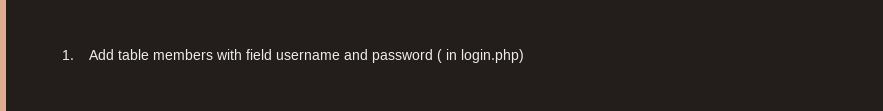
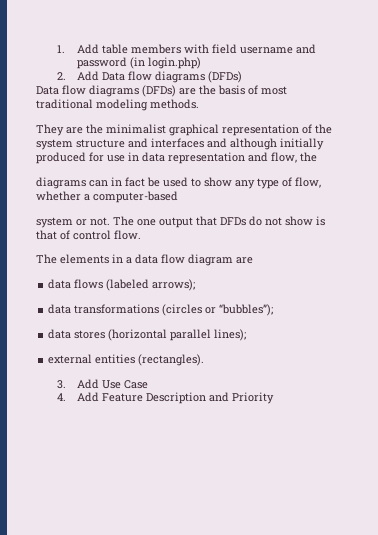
- 1. Add table members with field username and password ( in login.php)
+ 1. Add table members with field username and password (in login.php)
+ 2. Add Data flow diagrams (DFDs)
+ Data flow diagrams (DFDs) are the basis of most traditional modeling methods.
+ They are the minimalist graphical representation of the system structure and interfaces and although initially produced for use in data representation and flow, the
+ diagrams can in fact be used to show any type of flow, whether a computer-based
+ system or not. The one output that DFDs do not show is that of control flow.
+ The elements in a data flow diagram are
+ data flows (labeled arrows);
+ data transformations (circles or “bubbles”);
+ data stores (horizontal parallel lines);
+ external entities (rectangles).
+ 3. Add Use Case
+ 4. Add Feature Description and Priority

